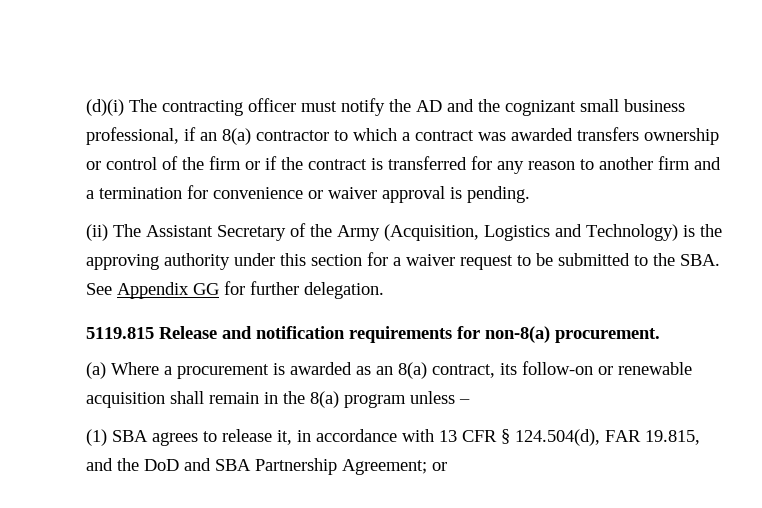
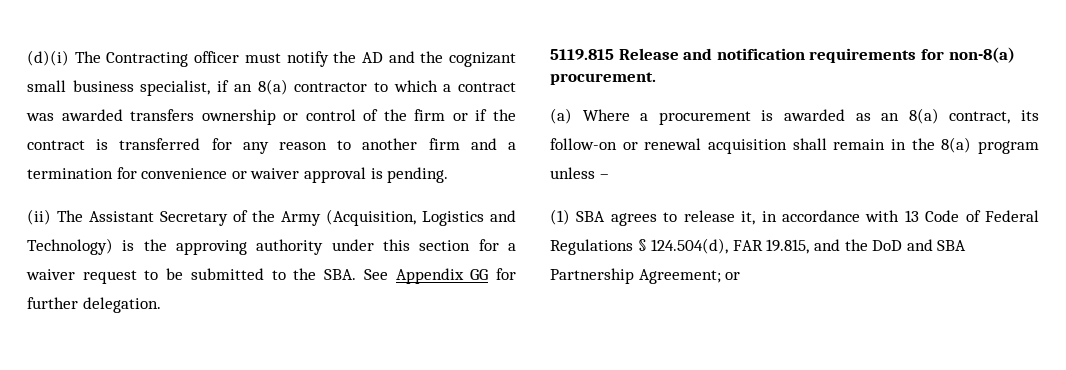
- (d)(i) The contracting officer must notify the AD and the cognizant small business professional, if an 8(a) contractor to which a contract was awarded transfers ownership or control of the firm or if the contract is transferred for any reason to another firm and a termination for convenience or waiver approval is pending.
+ (d)(i) The Contracting officer must notify the AD and the cognizant small business specialist, if an 8(a) contractor to which a contract was awarded transfers ownership or control of the firm or if the contract is transferred for any reason to another firm and a termination for convenience or waiver approval is pending.
- (a) Where a procurement is awarded as an 8(a) contract, its follow-on or renewable acquisition shall remain in the 8(a) program unless –
+ (a) Where a procurement is awarded as an 8(a) contract, its follow-on or renewal acquisition shall remain in the 8(a) program unless –
- (1) SBA agrees to release it, in accordance with 13 CFR § 124.504(d), FAR 19.815, and the DoD and SBA Partnership Agreement; or
+ (1) SBA agrees to release it, in accordance with 13 Code of Federal Regulations § 124.504(d), FAR 19.815, and the DoD and SBA Partnership Agreement; or

